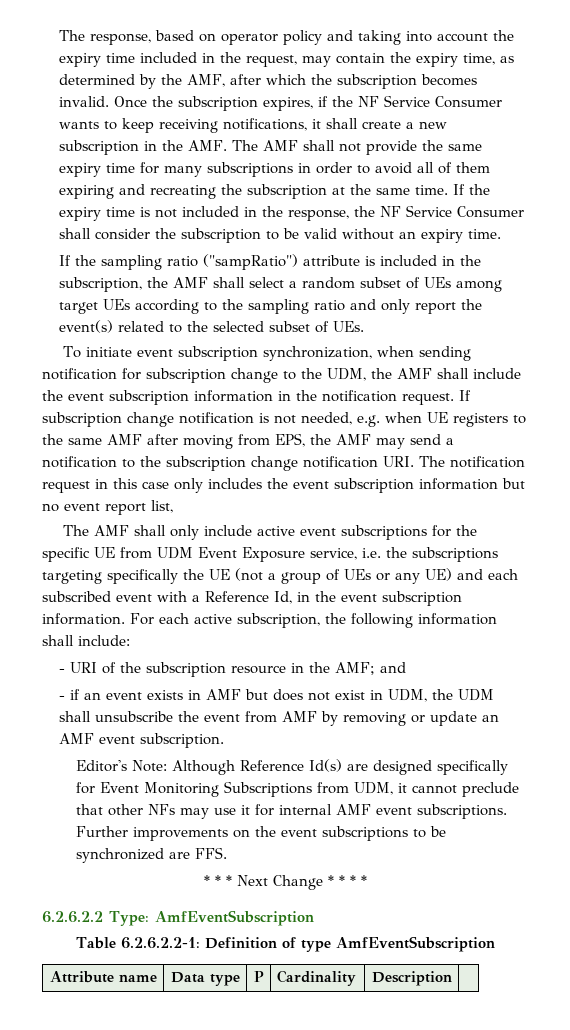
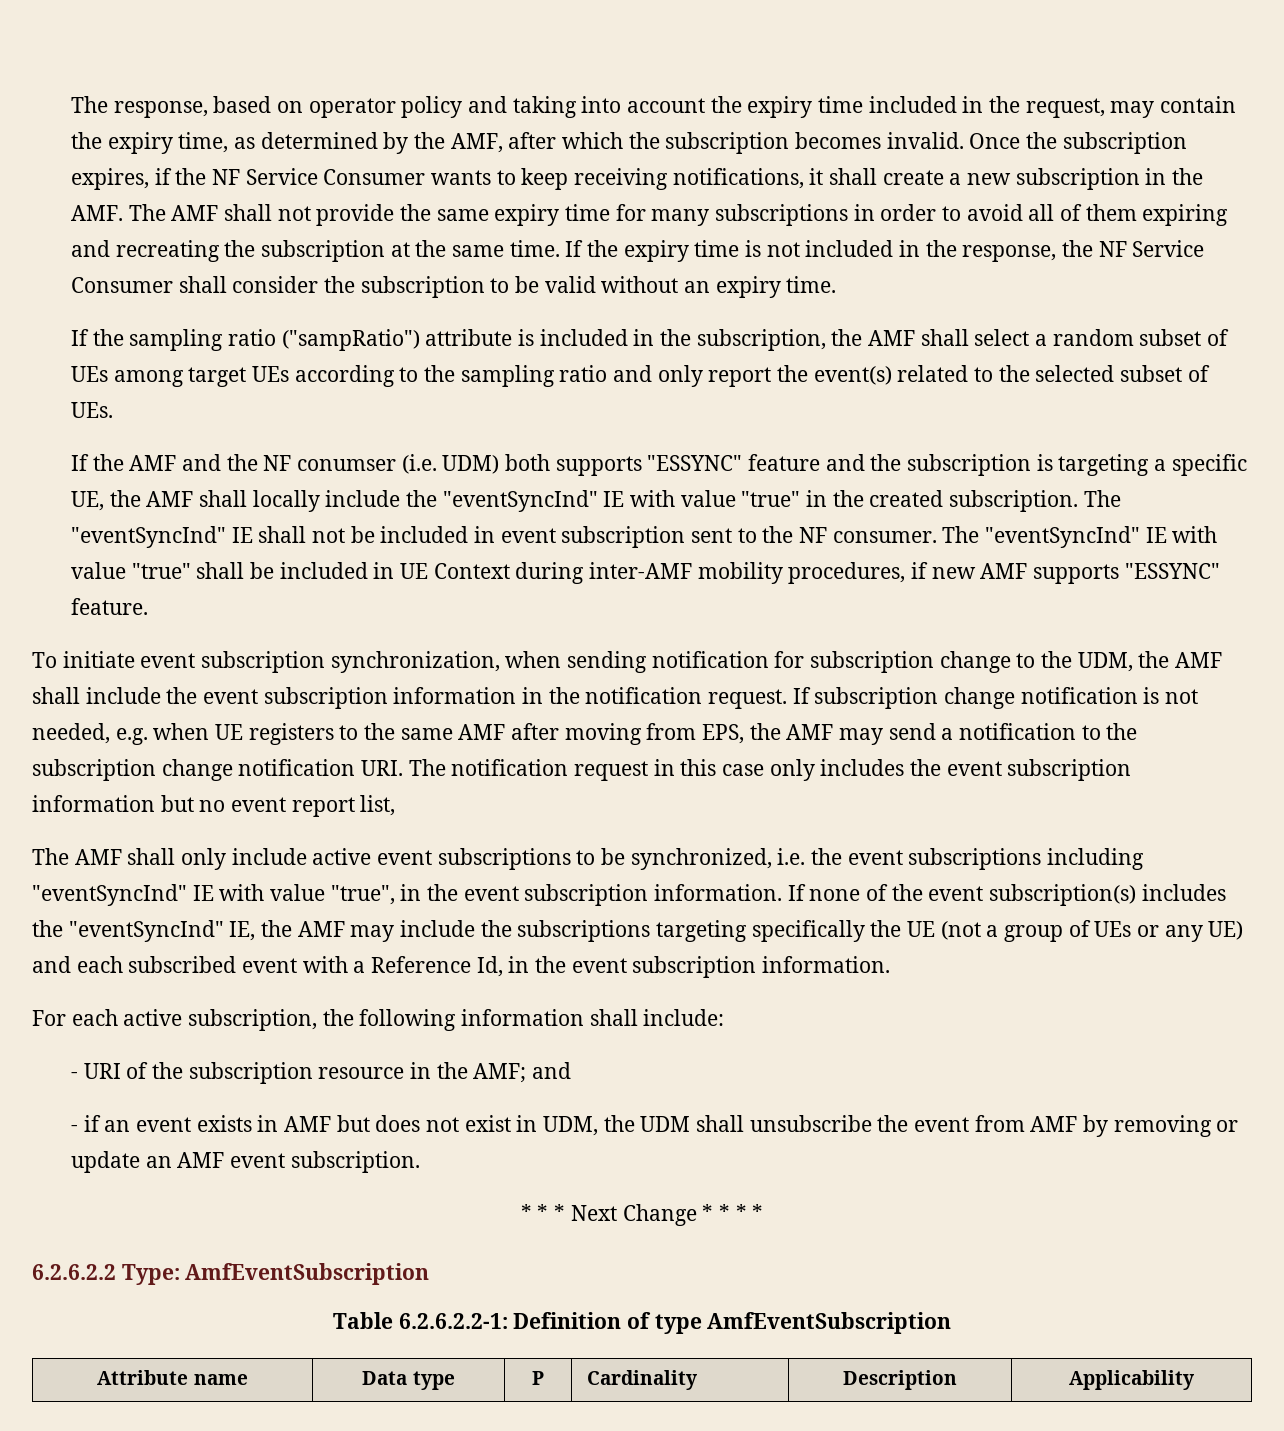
+ If the AMF and the NF conumser (i.e. UDM) both supports "ESSYNC" feature and the subscription is targeting a specific UE, the AMF shall locally include the "eventSyncInd" IE with value "true" in the created subscription. The "eventSyncInd" IE shall not be included in event subscription sent to the NF consumer. The "eventSyncInd" IE with value "true" shall be included in UE Context during inter-AMF mobility procedures, if new AMF supports "ESSYNC" feature.
- The AMF shall only include active event subscriptions for the specific UE from UDM Event Exposure service, i.e. the subscriptions targeting specifically the UE (not a group of UEs or any UE) and each subscribed event with a Reference Id, in the event subscription information. For each active subscription, the following information shall include:
+ The AMF shall only include active event subscriptions to be synchronized, i.e. the event subscriptions including "eventSyncInd" IE with value "true", in the event subscription information. If none of the event subscription(s) includes the "eventSyncInd" IE, the AMF may include the subscriptions targeting specifically the UE (not a group of UEs or any UE) and each subscribed event with a Reference Id, in the event subscription information.
+ For each active subscription, the following information shall include:
- Editor's Note: Although Reference Id(s) are designed specifically for Event Monitoring Subscriptions from UDM, it cannot preclude that other NFs may use it for internal AMF event subscriptions. Further improvements on the event subscriptions to be synchronized are FFS.
- Attribute name | Data type | P | Cardinality | Description |
+ Attribute name | Data type | P | Cardinality | Description | Applicability

